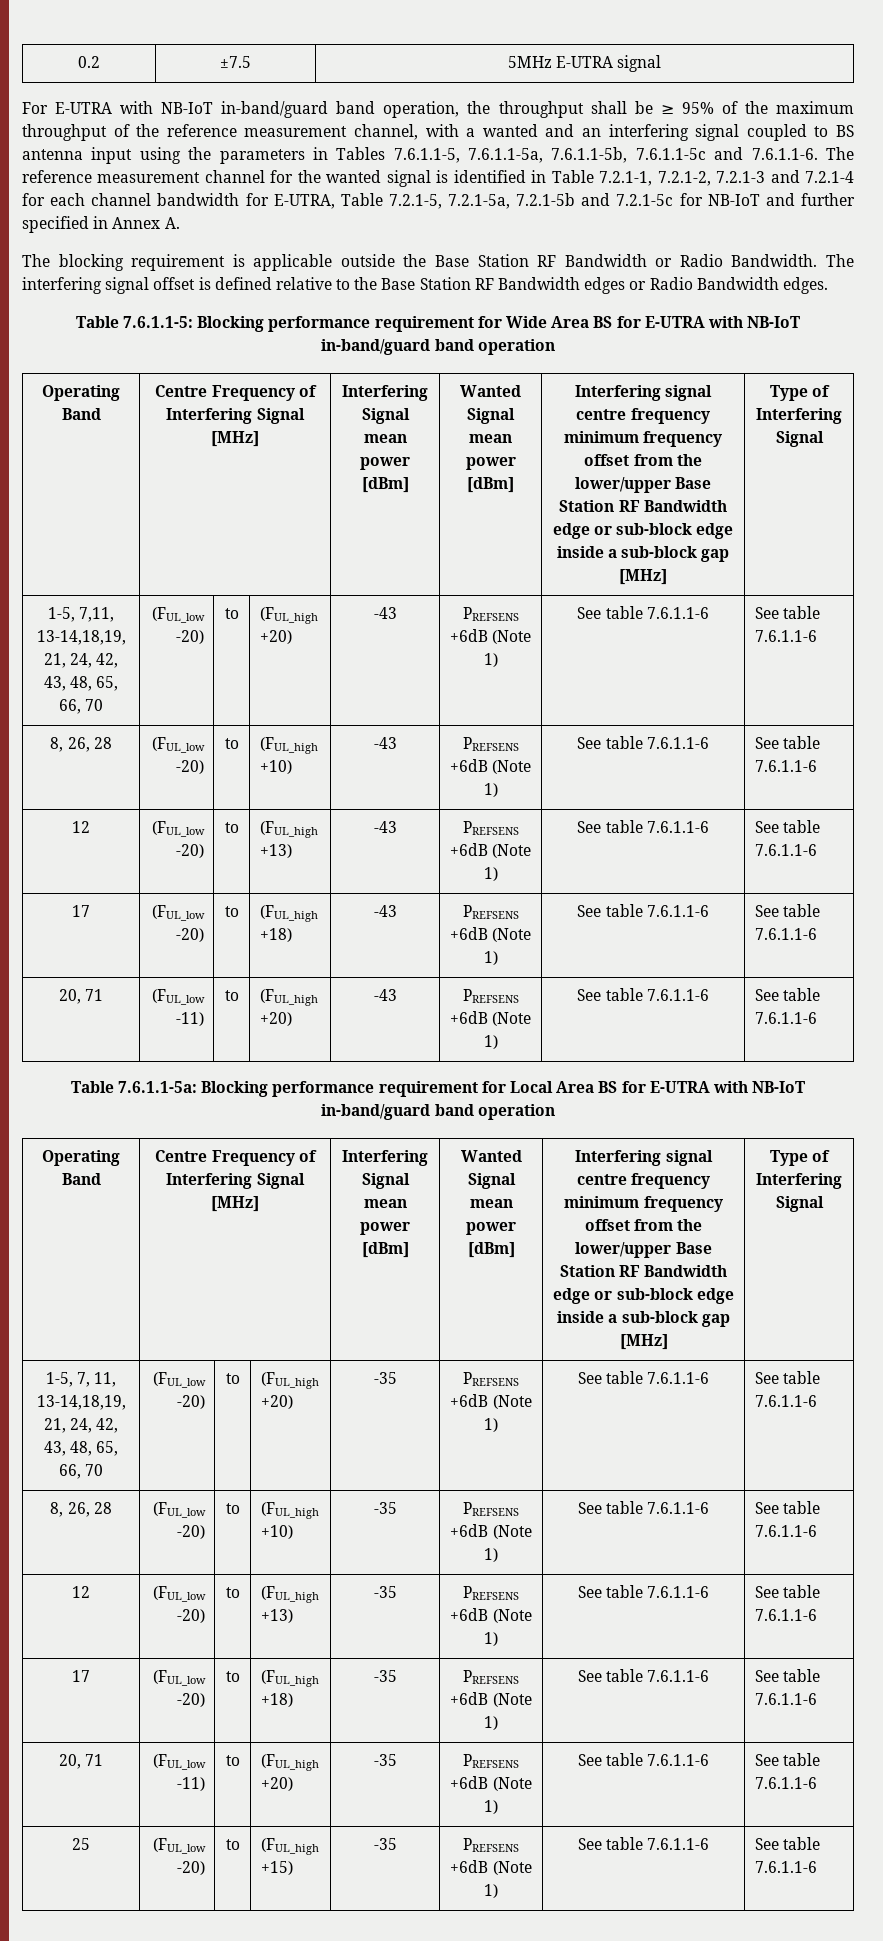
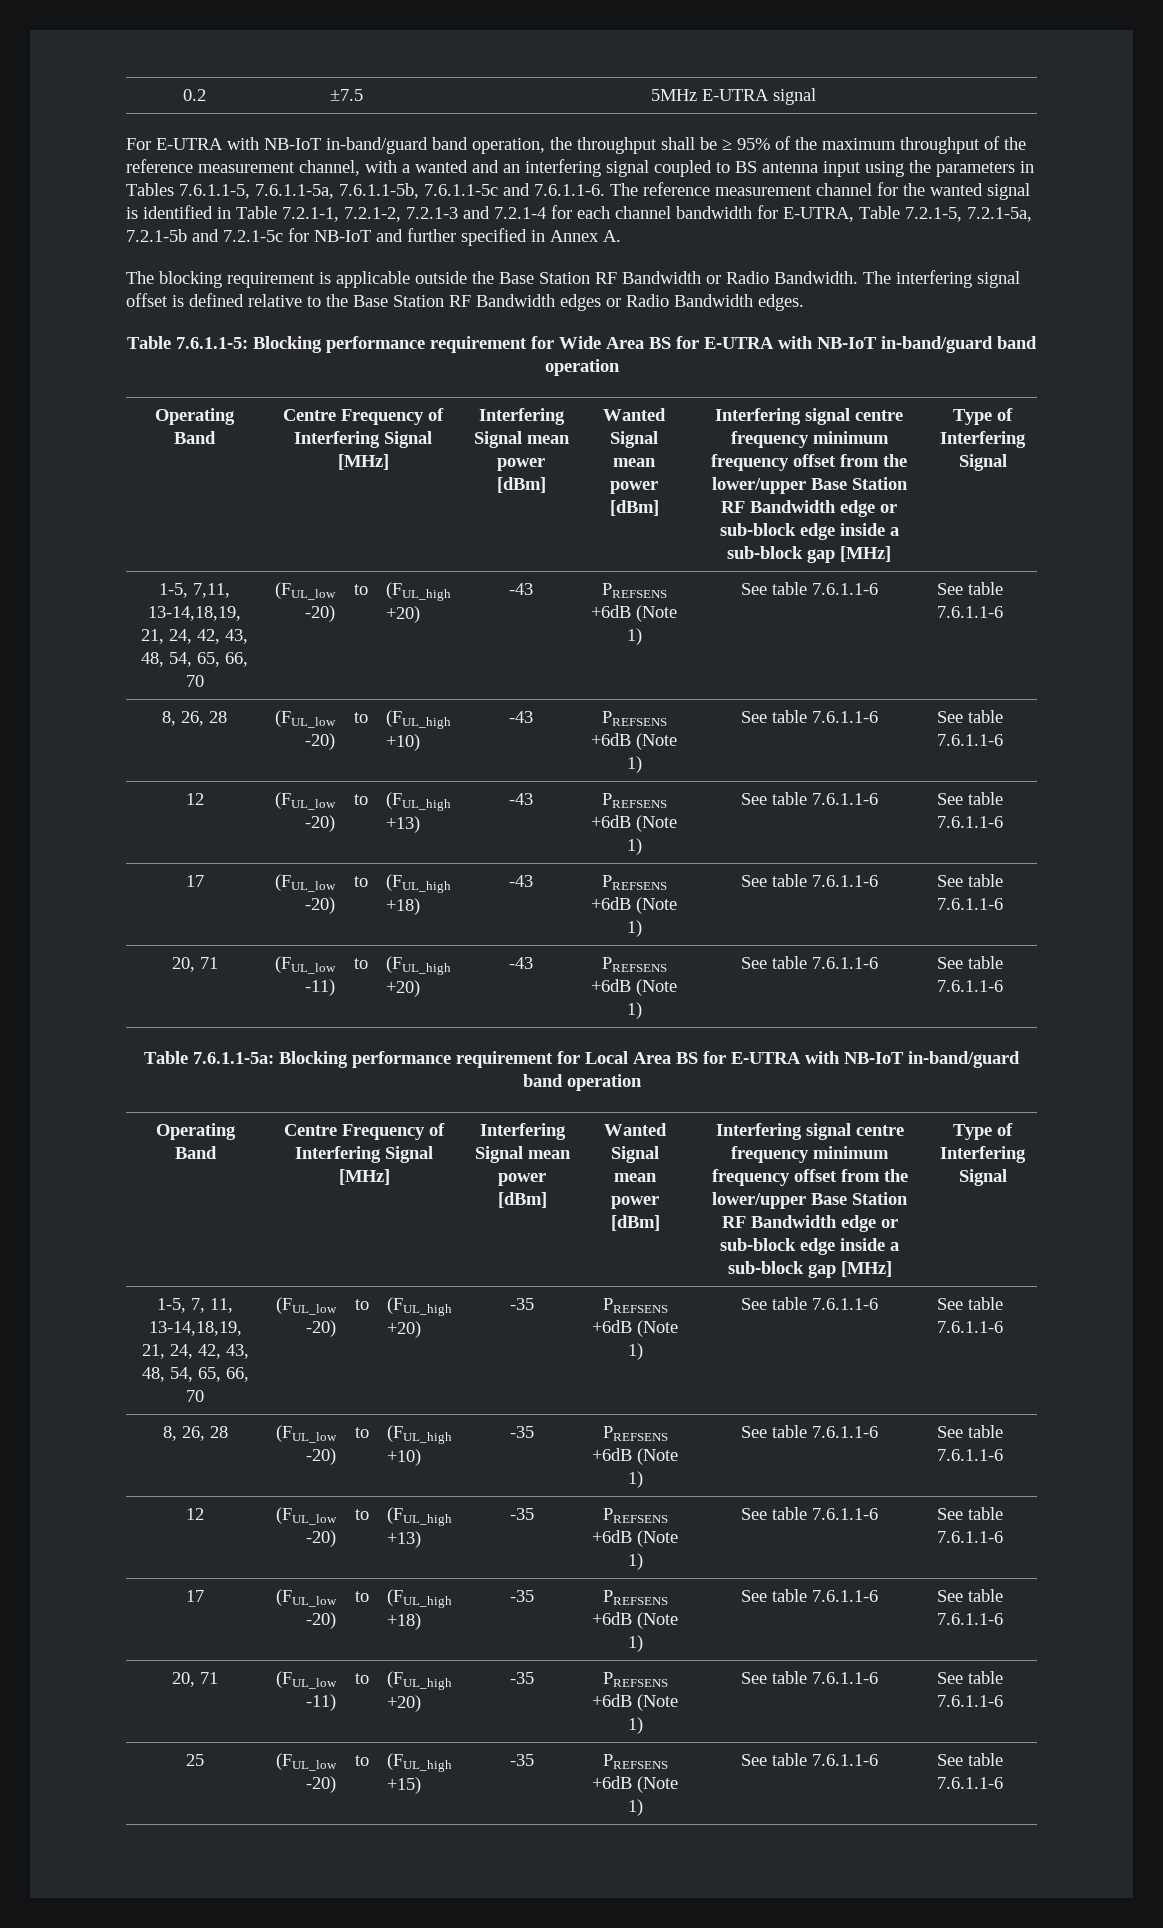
- 1-5, 7,11, 13-14,18,19, 21, 24, 42, 43, 48, 65, 66, 70 | (FUL_low -20) | to | (FUL_high +20) | -43 | PREFSENS +6dB (Note 1) | See table 7.6.1.1-6 | See table 7.6.1.1-6
+ 1-5, 7,11, 13-14,18,19, 21, 24, 42, 43, 48, 54, 65, 66, 70 | (FUL_low -20) | to | (FUL_high +20) | -43 | PREFSENS +6dB (Note 1) | See table 7.6.1.1-6 | See table 7.6.1.1-6
- 1-5, 7, 11, 13-14,18,19, 21, 24, 42, 43, 48, 65, 66, 70 | (FUL_low -20) | to | (FUL_high +20) | -35 | PREFSENS +6dB (Note 1) | See table 7.6.1.1-6 | See table 7.6.1.1-6
+ 1-5, 7, 11, 13-14,18,19, 21, 24, 42, 43, 48, 54, 65, 66, 70 | (FUL_low -20) | to | (FUL_high +20) | -35 | PREFSENS +6dB (Note 1) | See table 7.6.1.1-6 | See table 7.6.1.1-6

